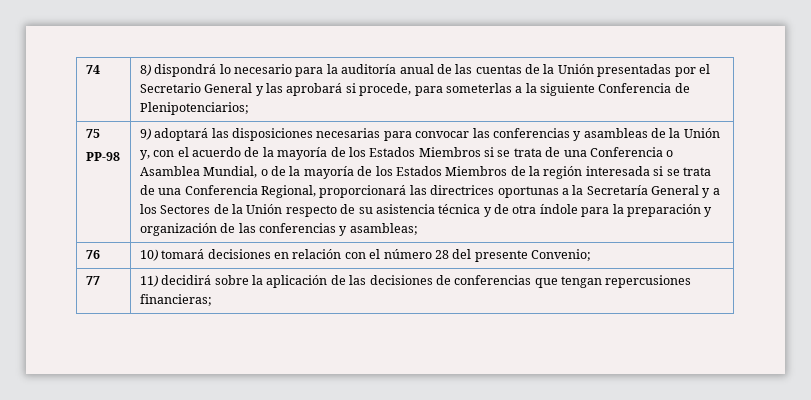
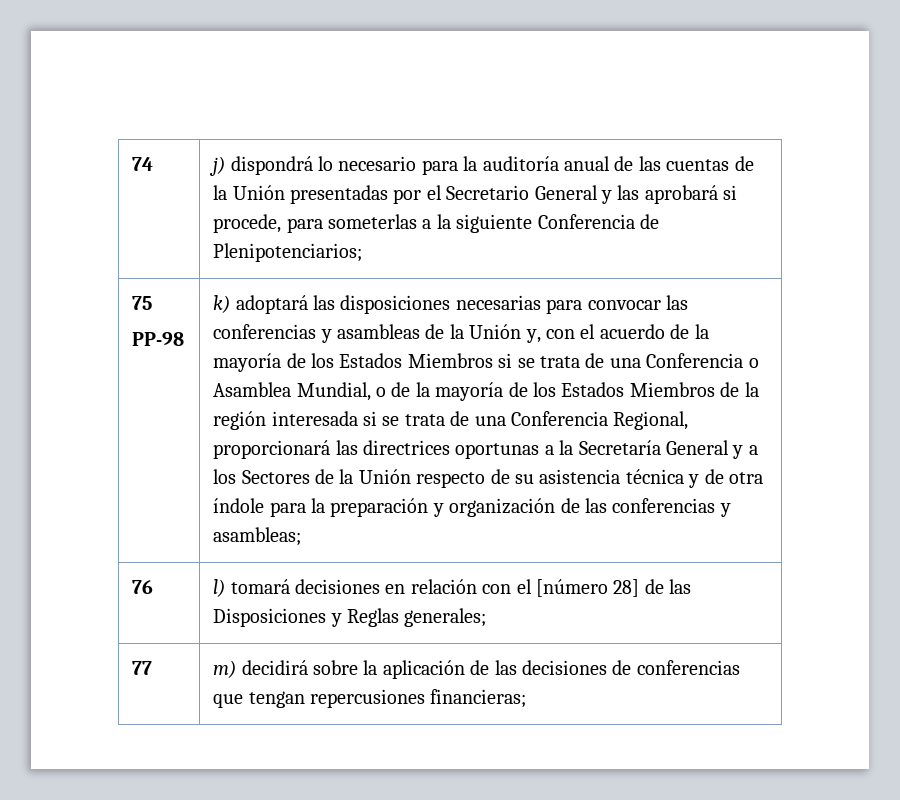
- 74 | 8) dispondrá lo necesario para la auditoría anual de las cuentas de la Unión presentadas por el Secretario General y las aprobará si procede, para someterlas a la siguiente Conferencia de Plenipotenciarios;
+ 74 | j) dispondrá lo necesario para la auditoría anual de las cuentas de la Unión presentadas por el Secretario General y las aprobará si procede, para someterlas a la siguiente Conferencia de Plenipotenciarios;
- 9) adoptará las disposiciones necesarias para convocar las conferencias y asambleas de la Unión y, con el acuerdo de la mayoría de los Estados Miembros si se trata de una Conferencia o Asamblea Mundial, o de la mayoría de los Estados Miembros de la región interesada si se trata de una Conferencia Regional, proporcionará las directrices oportunas a la Secretaría General y a los Sectores de la Unión respecto de su asistencia técnica y de otra índole para la preparación y organización de las conferencias y asambleas;
+ k) adoptará las disposiciones necesarias para convocar las conferencias y asambleas de la Unión y, con el acuerdo de la mayoría de los Estados Miembros si se trata de una Conferencia o Asamblea Mundial, o de la mayoría de los Estados Miembros de la región interesada si se trata de una Conferencia Regional, proporcionará las directrices oportunas a la Secretaría General y a los Sectores de la Unión respecto de su asistencia técnica y de otra índole para la preparación y organización de las conferencias y asambleas;
- 76 | 10) tomará decisiones en relación con el número 28 del presente Convenio;
+ 76 | l) tomará decisiones en relación con el [número 28] de las Disposiciones y Reglas generales;
- 77 | 11) decidirá sobre la aplicación de las decisiones de conferencias que tengan repercusiones financieras;
+ 77 | m) decidirá sobre la aplicación de las decisiones de conferencias que tengan repercusiones financieras;

